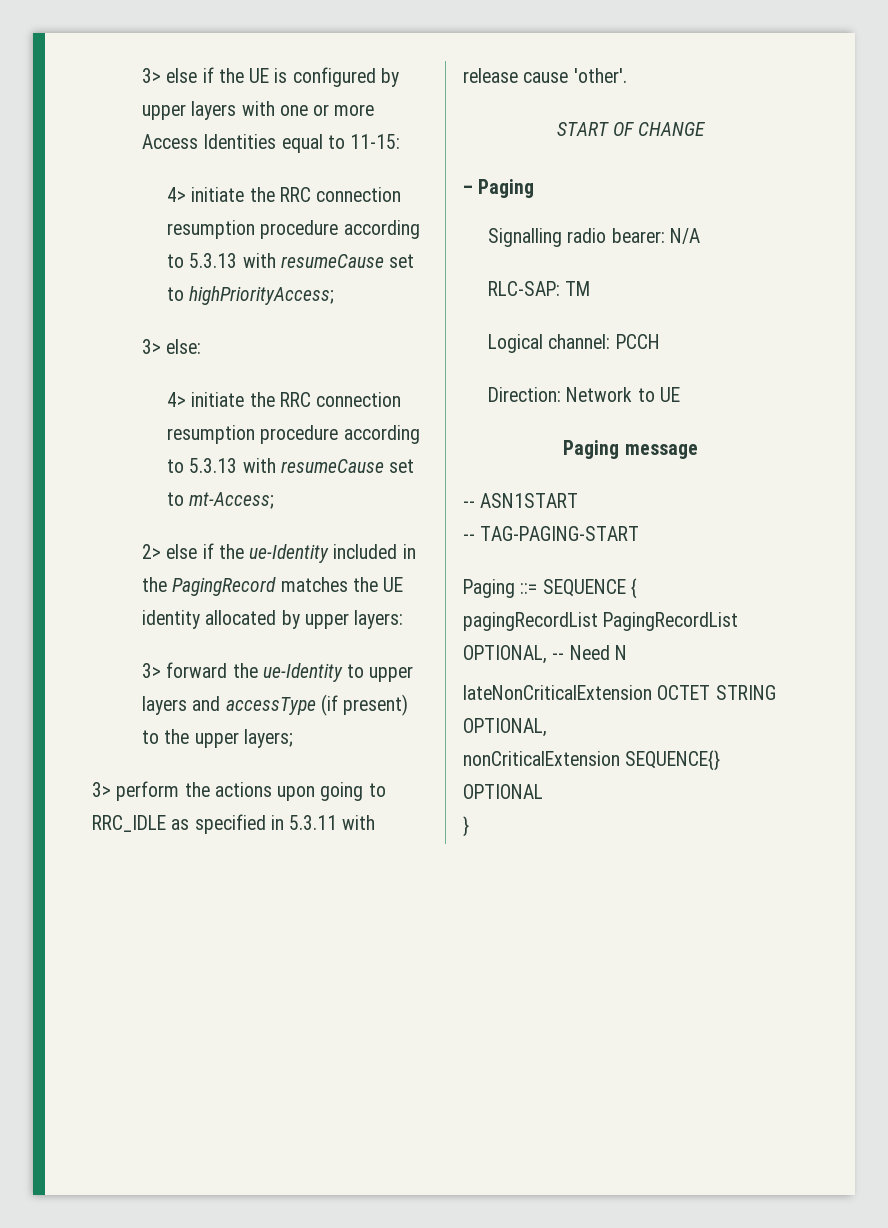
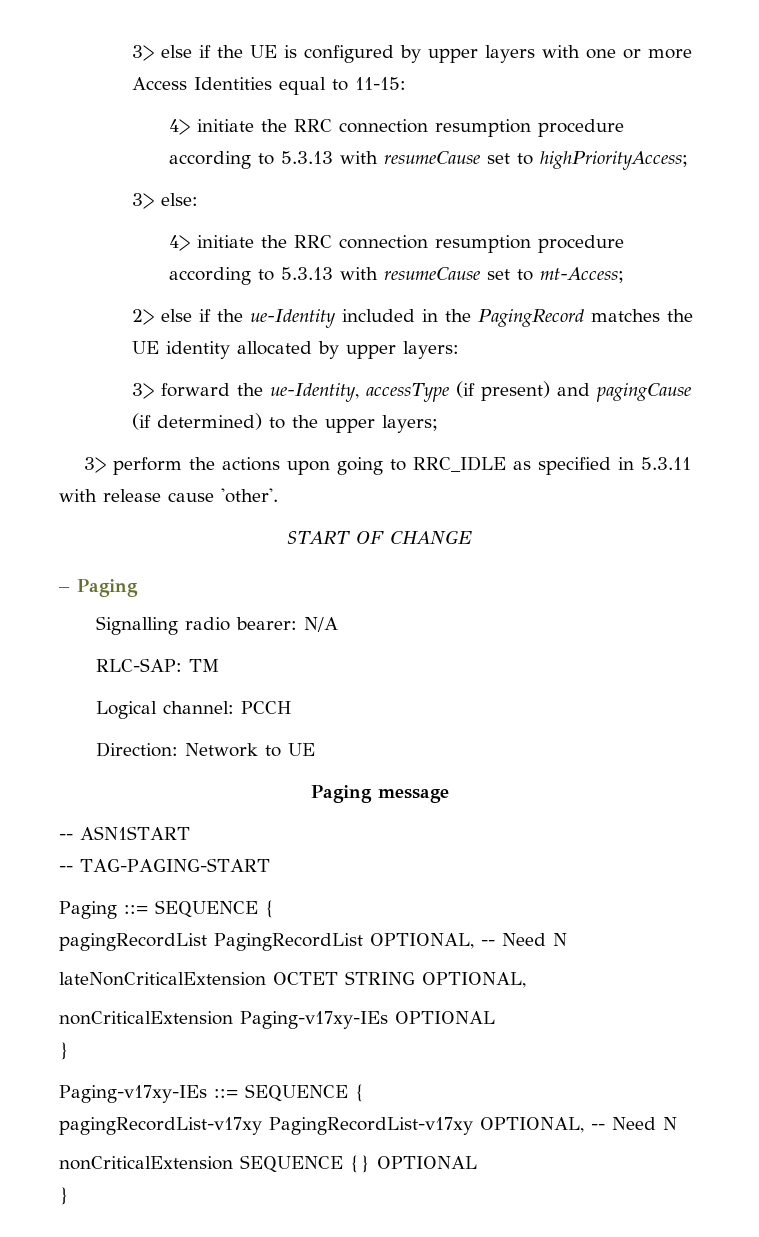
- 3> forward the ue-Identity to upper layers and accessType (if present) to the upper layers;
+ 3> forward the ue-Identity, accessType (if present) and pagingCause (if determined) to the upper layers;
- nonCriticalExtension SEQUENCE{} OPTIONAL
+ nonCriticalExtension Paging-v17xy-IEs OPTIONAL
+ }
+ Paging-v17xy-IEs ::= SEQUENCE {
+ pagingRecordList-v17xy PagingRecordList-v17xy OPTIONAL, -- Need N
+ nonCriticalExtension SEQUENCE {} OPTIONAL

